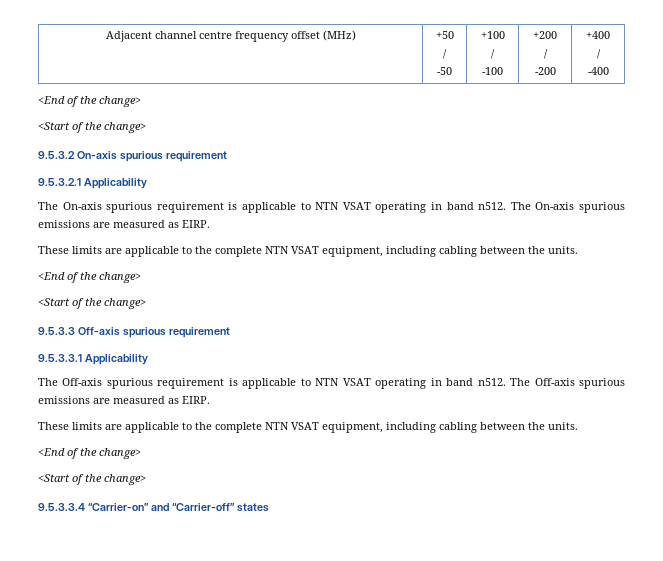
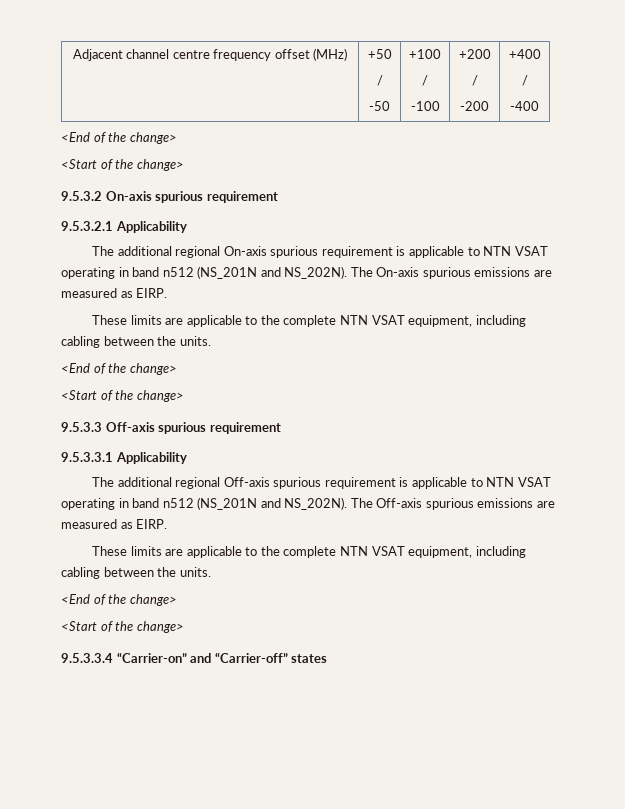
- The On-axis spurious requirement is applicable to NTN VSAT operating in band n512.
+ The additional regional On-axis spurious requirement is applicable to NTN VSAT operating in band n512 (NS_201N and NS_202N).
- The Off-axis spurious requirement is applicable to NTN VSAT operating in band n512.
+ The additional regional Off-axis spurious requirement is applicable to NTN VSAT operating in band n512 (NS_201N and NS_202N).

